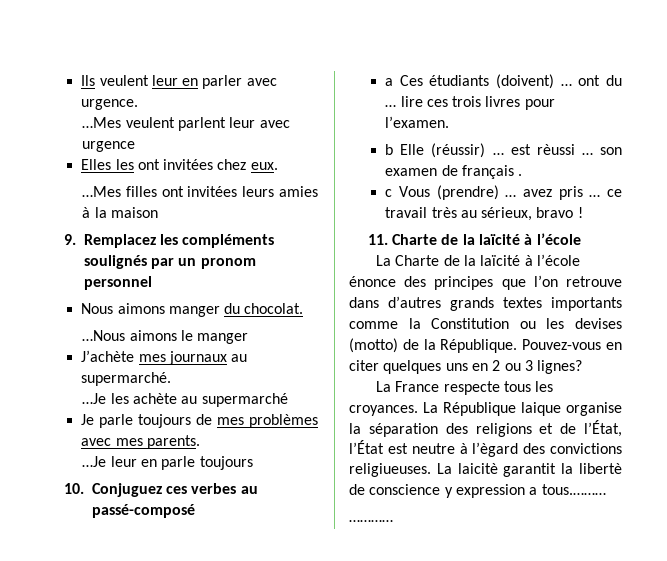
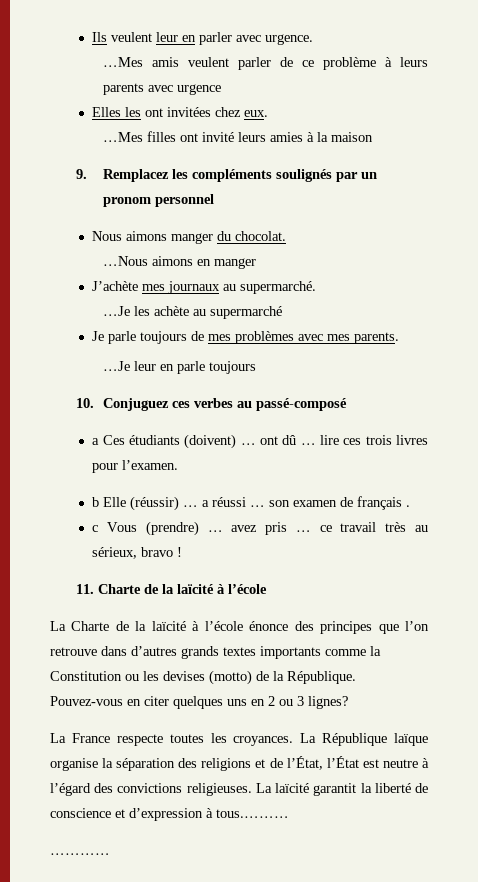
- …Mes veulent parlent leur avec urgence
+ …Mes amis veulent parler de ce problème à leurs parents avec urgence
- …Mes filles ont invitées leurs amies à la maison
+ …Mes filles ont invité leurs amies à la maison
- …Nous aimons le manger
+ …Nous aimons en manger
- a Ces étudiants (doivent) … ont du … lire ces trois livres pour l’examen.
+ a Ces étudiants (doivent) … ont dû … lire ces trois livres pour l’examen.
- b Elle (réussir) … est rèussi … son examen de français .
+ b Elle (réussir) … a réussi … son examen de français .
- La France respecte tous les croyances.
+ La France respecte toutes les croyances.
- La République laique organise la séparation des religions et de l’État, l’État est neutre à l’ègard des convictions religiueuses. La laicitè garantit la libertè de conscience y expression a tous.………
+ La République laïque organise la séparation des religions et de l’État, l’État est neutre à l’égard des convictions religieuses. La laïcité garantit la liberté de conscience et d’expression à tous.………

